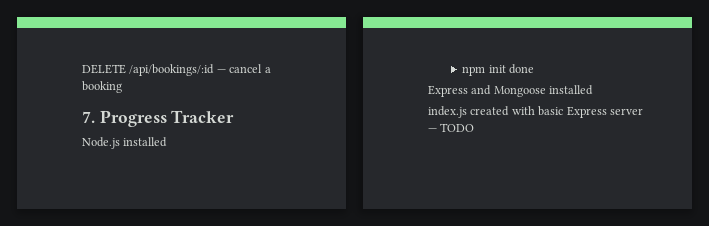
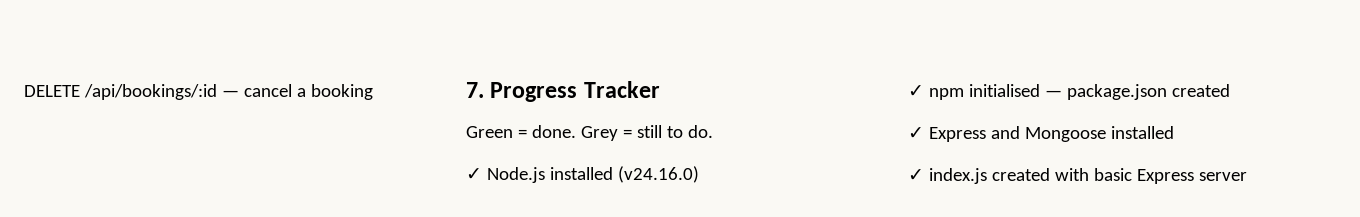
- Node.js installed
- npm init done
- Express and Mongoose installed
+ Green = done. Grey = still to do.
+ ✓ Node.js installed (v24.16.0)
+ ✓ npm initialised — package.json created
+ ✓ Express and Mongoose installed
- index.js created with basic Express server — TODO
+ ✓ index.js created with basic Express server

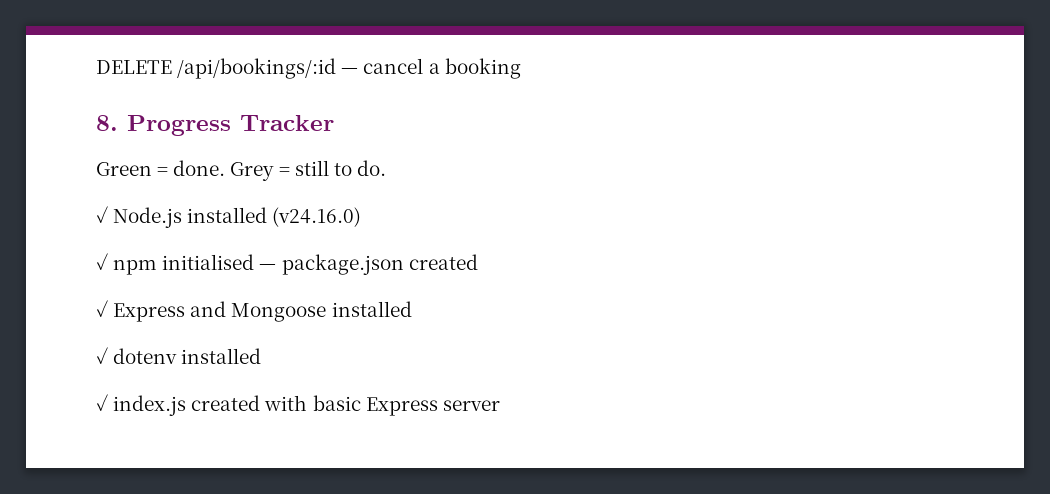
- 7. Progress Tracker
+ 8. Progress Tracker
+ ✓ dotenv installed

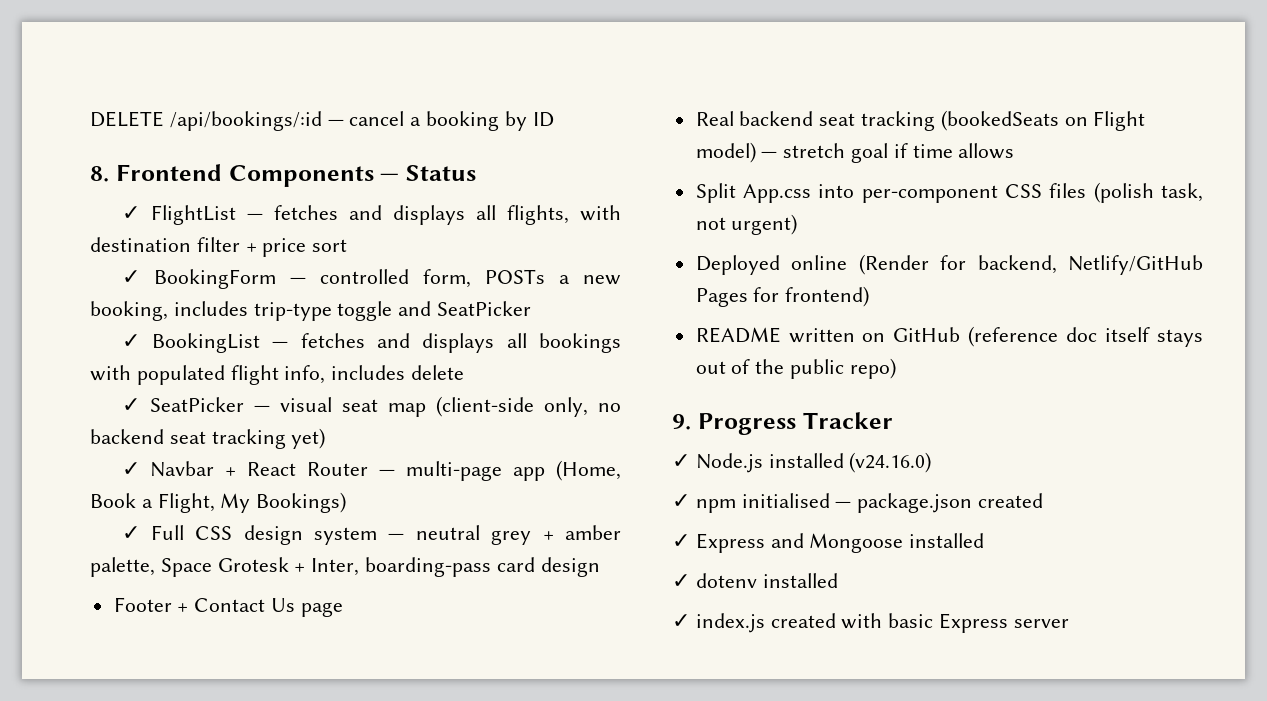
- DELETE /api/bookings/:id — cancel a booking
+ DELETE /api/bookings/:id — cancel a booking by ID
- 8. Progress Tracker
- Green = done. Grey = still to do.
+ 8. Frontend Components — Status
+ ✓ FlightList — fetches and displays all flights, with destination filter + price sort
+ ✓ BookingForm — controlled form, POSTs a new booking, includes trip-type toggle and SeatPicker
+ ✓ BookingList — fetches and displays all bookings with populated flight info, includes delete
+ ✓ SeatPicker — visual seat map (client-side only, no backend seat tracking yet)
+ ✓ Navbar + React Router — multi-page app (Home, Book a Flight, My Bookings)
+ ✓ Full CSS design system — neutral grey + amber palette, Space Grotesk + Inter, boarding-pass card design
+ Footer + Contact Us page
+ Real backend seat tracking (bookedSeats on Flight model) — stretch goal if time allows
+ Split App.css into per-component CSS files (polish task, not urgent)
+ Deployed online (Render for backend, Netlify/GitHub Pages for frontend)
+ README written on GitHub (reference doc itself stays out of the public repo)
+ 9. Progress Tracker

